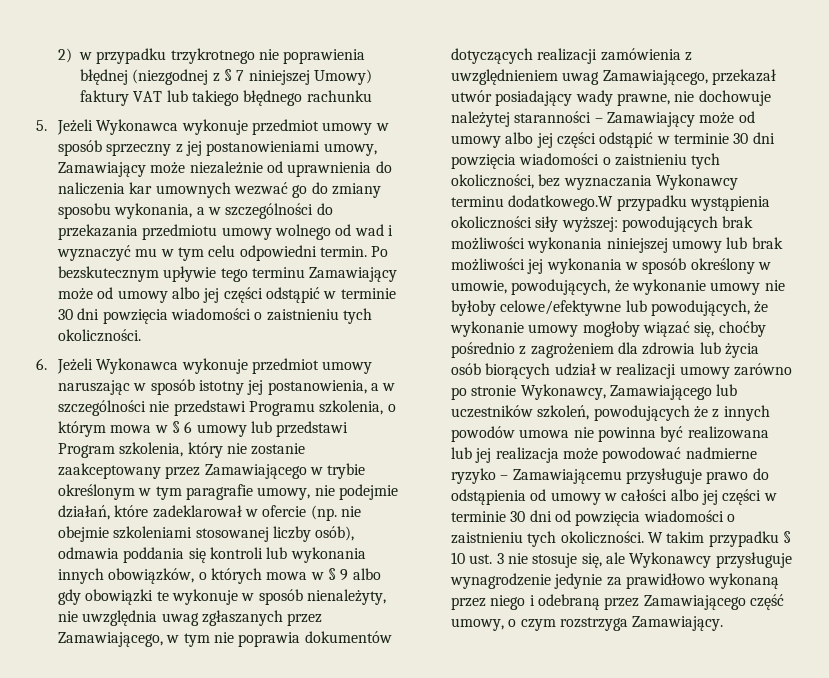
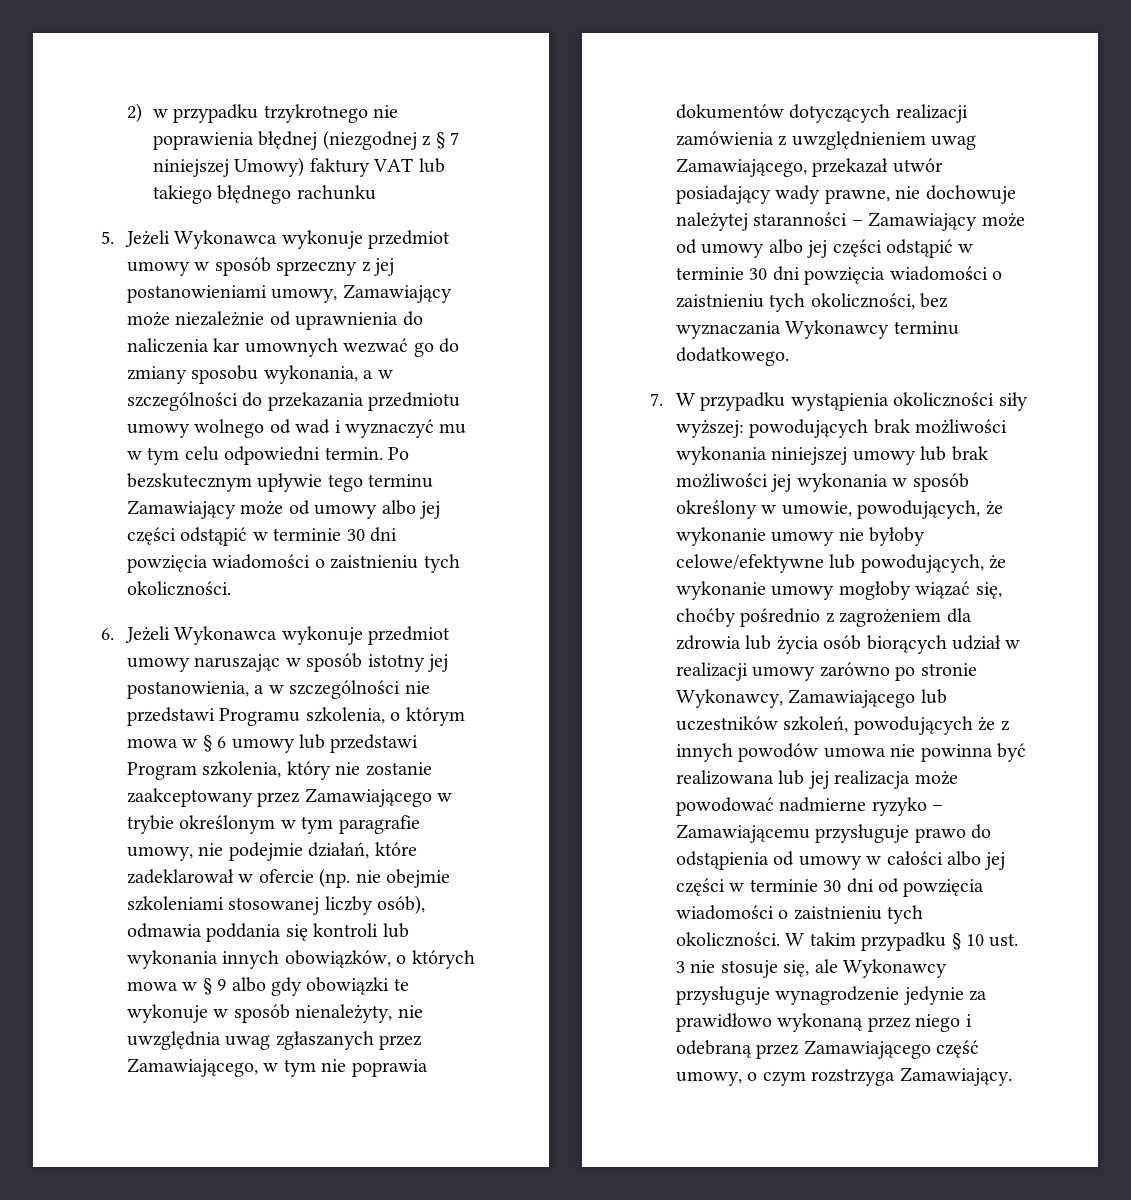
- 6. Jeżeli Wykonawca wykonuje przedmiot umowy naruszając w sposób istotny jej postanowienia, a w szczególności nie przedstawi Programu szkolenia, o którym mowa w § 6 umowy lub przedstawi Program szkolenia, który nie zostanie zaakceptowany przez Zamawiającego w trybie określonym w tym paragrafie umowy, nie podejmie działań, które zadeklarował w ofercie (np. nie obejmie szkoleniami stosowanej liczby osób), odmawia poddania się kontroli lub wykonania innych obowiązków, o których mowa w § 9 albo gdy obowiązki te wykonuje w sposób nienależyty, nie uwzględnia uwag zgłaszanych przez Zamawiającego, w tym nie poprawia dokumentów dotyczących realizacji zamówienia z uwzględnieniem uwag Zamawiającego, przekazał utwór posiadający wady prawne, nie dochowuje należytej staranności – Zamawiający może od umowy albo jej części odstąpić w terminie 30 dni powzięcia wiadomości o zaistnieniu tych okoliczności, bez wyznaczania Wykonawcy terminu dodatkowego.W przypadku wystąpienia okoliczności siły wyższej:
+ 6. Jeżeli Wykonawca wykonuje przedmiot umowy naruszając w sposób istotny jej postanowienia, a w szczególności nie przedstawi Programu szkolenia, o którym mowa w § 6 umowy lub przedstawi Program szkolenia, który nie zostanie zaakceptowany przez Zamawiającego w trybie określonym w tym paragrafie umowy, nie podejmie działań, które zadeklarował w ofercie (np. nie obejmie szkoleniami stosowanej liczby osób), odmawia poddania się kontroli lub wykonania innych obowiązków, o których mowa w § 9 albo gdy obowiązki te wykonuje w sposób nienależyty, nie uwzględnia uwag zgłaszanych przez Zamawiającego, w tym nie poprawia dokumentów dotyczących realizacji zamówienia z uwzględnieniem uwag Zamawiającego, przekazał utwór posiadający wady prawne, nie dochowuje należytej staranności – Zamawiający może od umowy albo jej części odstąpić w terminie 30 dni powzięcia wiadomości o zaistnieniu tych okoliczności, bez wyznaczania Wykonawcy terminu dodatkowego.
+ 7. W przypadku wystąpienia okoliczności siły wyższej:

